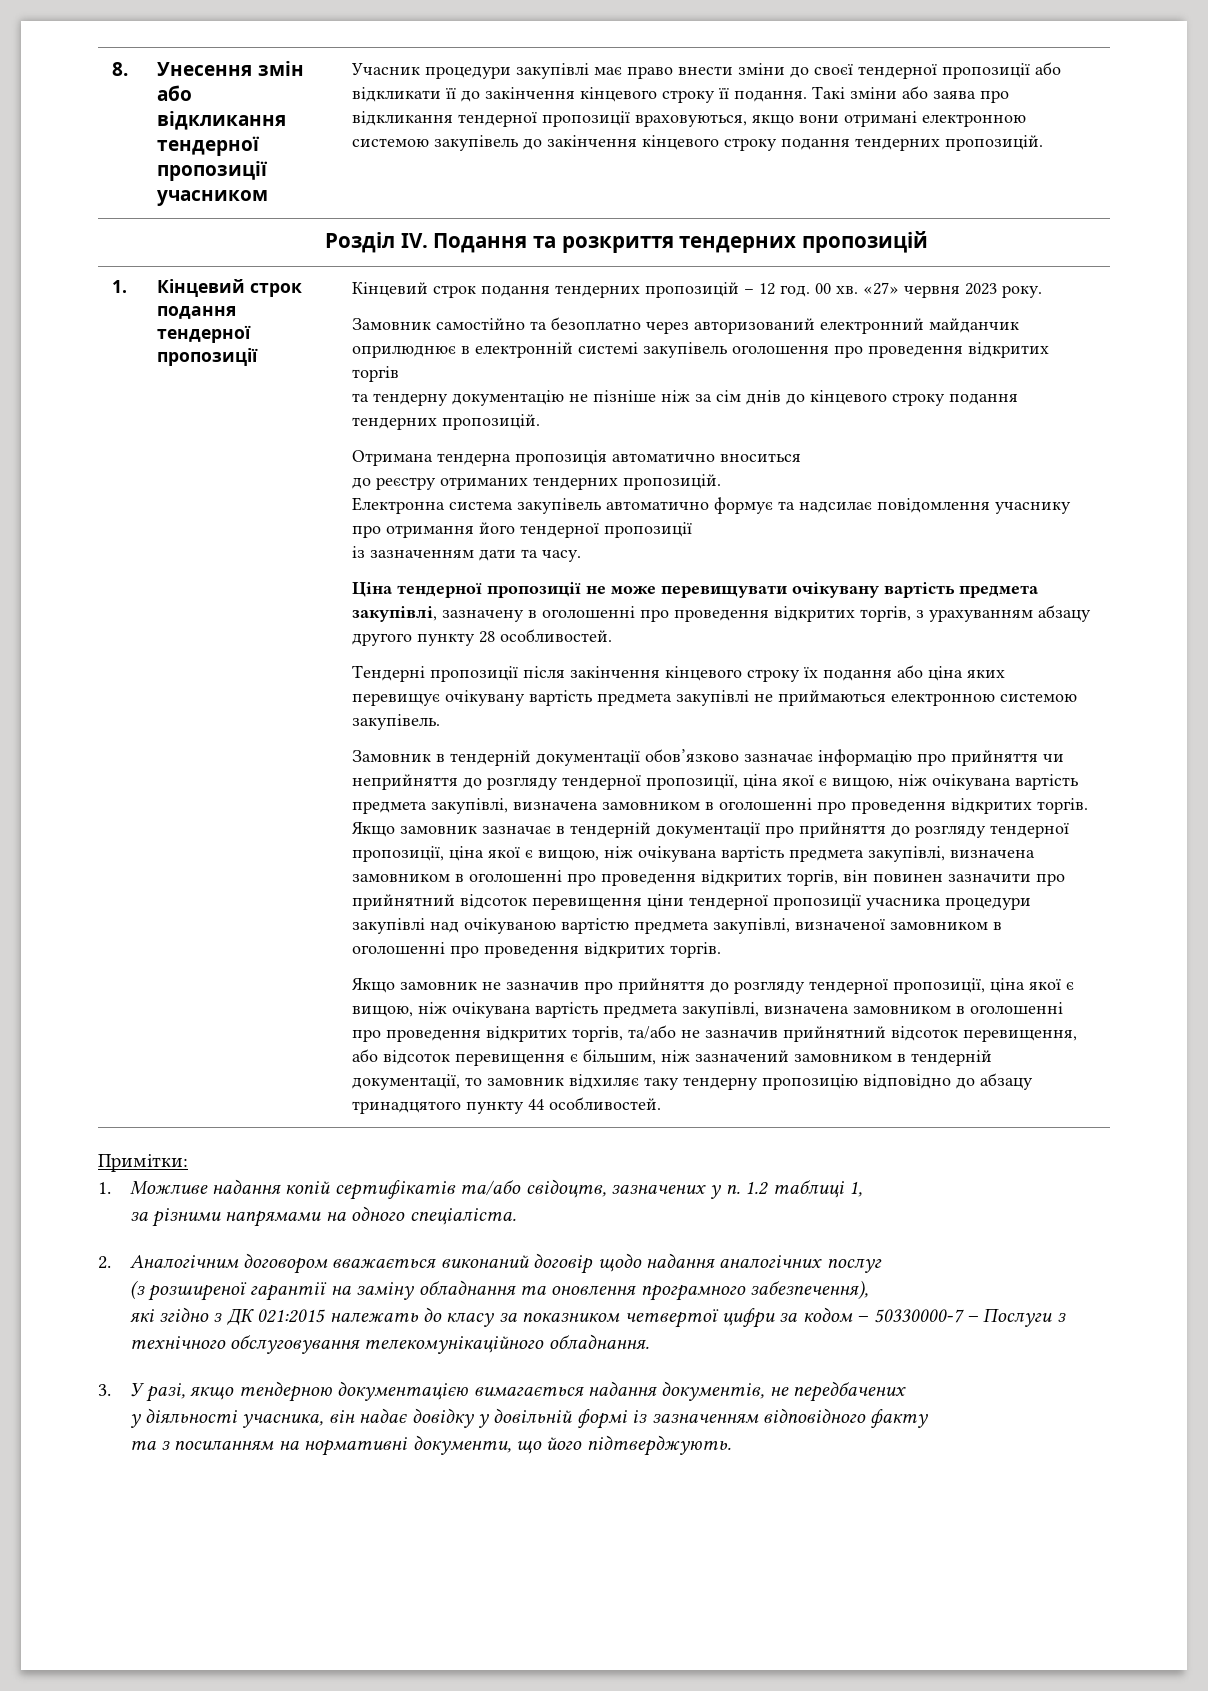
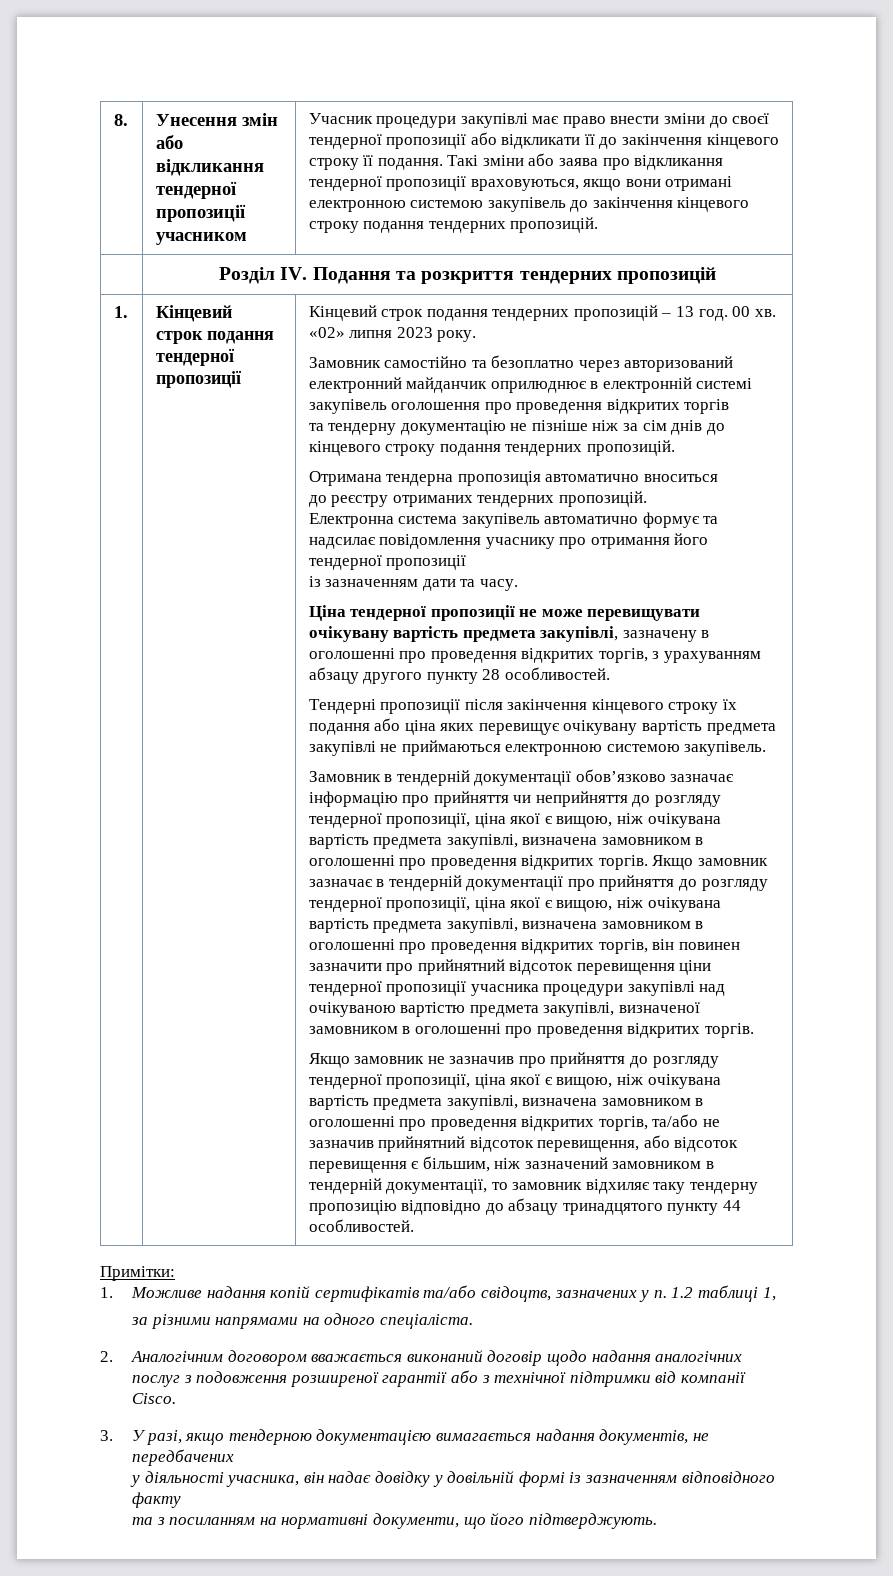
- Кінцевий строк подання тендерних пропозицій – 12 год.
+ Кінцевий строк подання тендерних пропозицій – 13 год.
- «27» червня 2023 року.
+ «02» липня 2023 року.
- 2. Аналогічним договором вважається виконаний договір щодо надання аналогічних послуг
- (з розширеної гарантії на заміну обладнання та оновлення програмного забезпечення),
- які згідно з ДК 021:2015 належать до класу за показником четвертої цифри за кодом – 50330000-7 – Послуги з технічного обслуговування телекомунікаційного обладнання.
+ 2. Аналогічним договором вважається виконаний договір щодо надання аналогічних послуг з подовження розширеної гарантії або з технічної підтримки від компанії Cisco.

